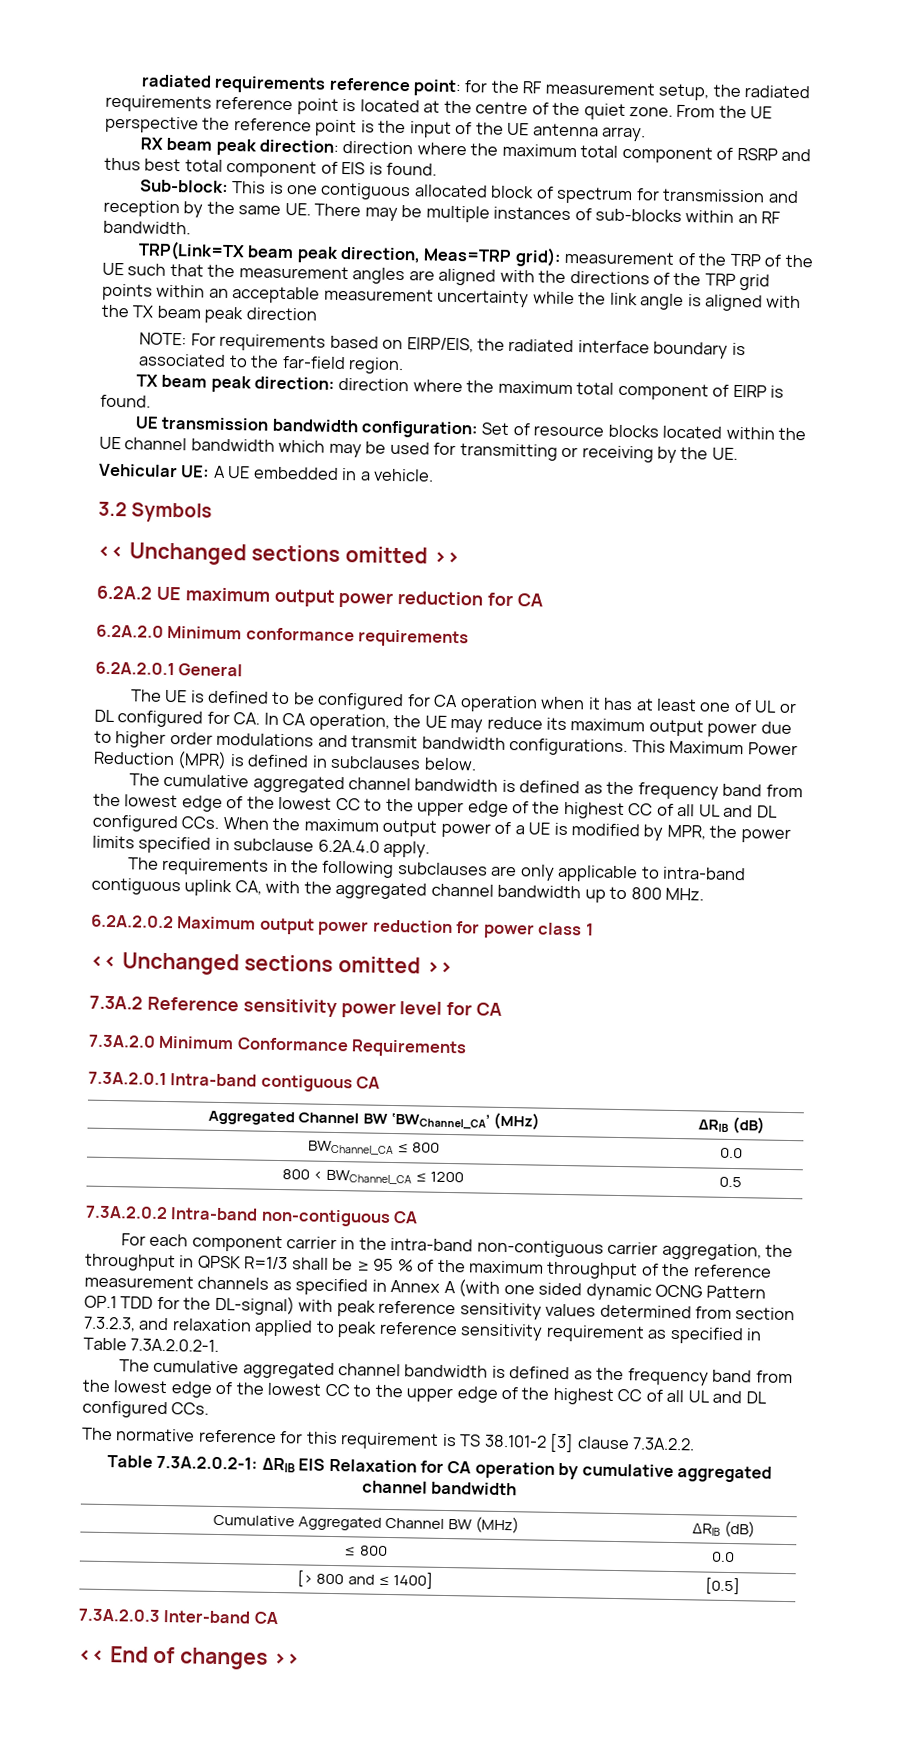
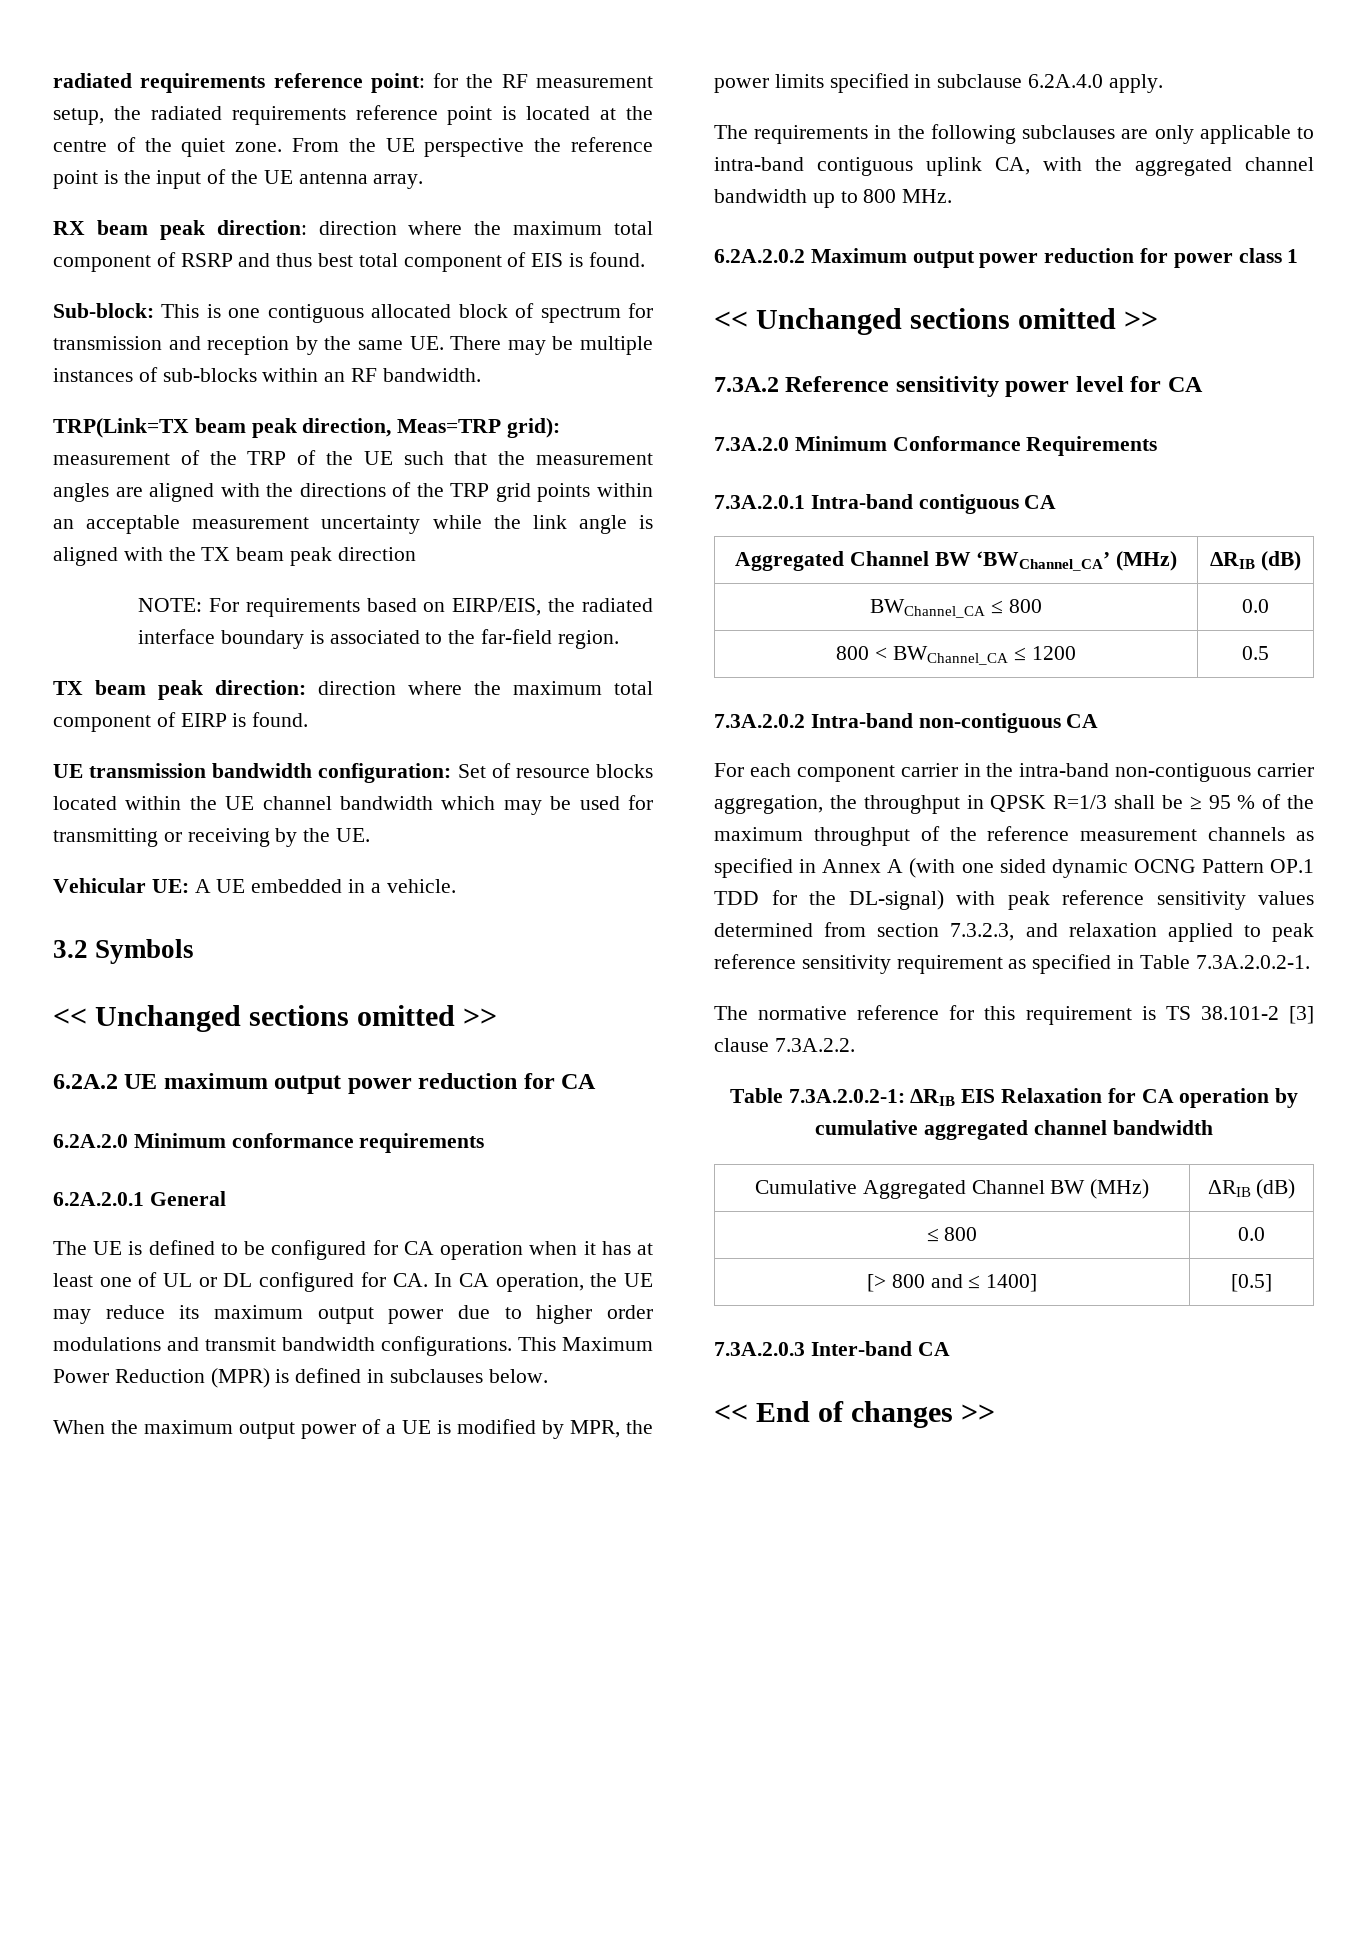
- The cumulative aggregated channel bandwidth is defined as the frequency band from the lowest edge of the lowest CC to the upper edge of the highest CC of all UL and DL configured CCs. When the maximum output power of a UE is modified by MPR, the power limits specified in subclause 6.2A.4.0 apply.
+ When the maximum output power of a UE is modified by MPR, the power limits specified in subclause 6.2A.4.0 apply.
  For each component carrier in the intra-band non-contiguous carrier aggregation, the throughput in QPSK R=1/3 shall be ≥ 95 % of the maximum throughput of the reference measurement channels as specified in Annex A (with one sided dynamic OCNG Pattern OP.1 TDD for the DL-signal) with peak reference sensitivity values determined from section 7.3.2.3, and relaxation applied to peak reference sensitivity requirement as specified in Table 7.3A.2.0.2-1.
- The cumulative aggregated channel bandwidth is defined as the frequency band from the lowest edge of the lowest CC to the upper edge of the highest CC of all UL and DL configured CCs.

